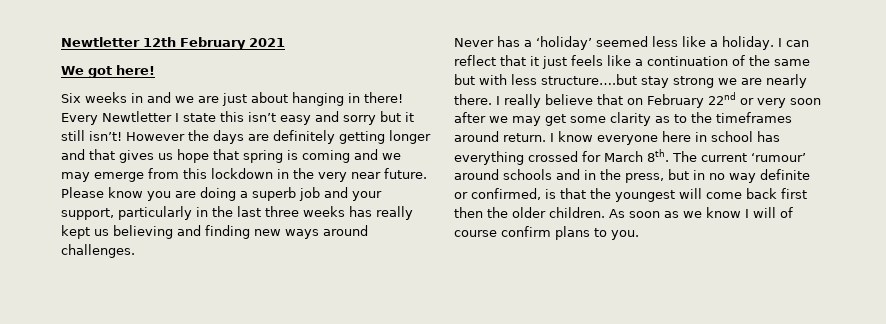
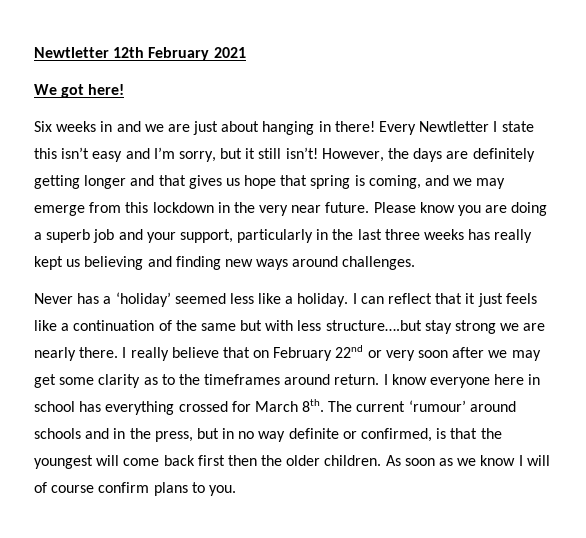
- Every Newtletter I state this isn’t easy and sorry but it still isn’t!
+ Every Newtletter I state this isn’t easy and I’m sorry, but it still isn’t!
- However the days are definitely getting longer and that gives us hope that spring is coming and we may emerge from this lockdown in the very near future.
+ However, the days are definitely getting longer and that gives us hope that spring is coming, and we may emerge from this lockdown in the very near future.

